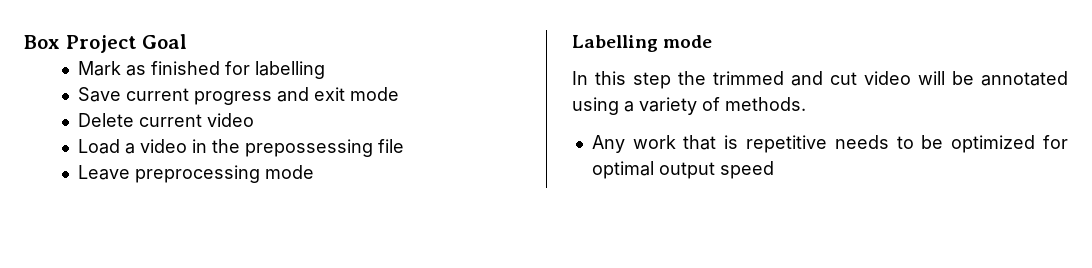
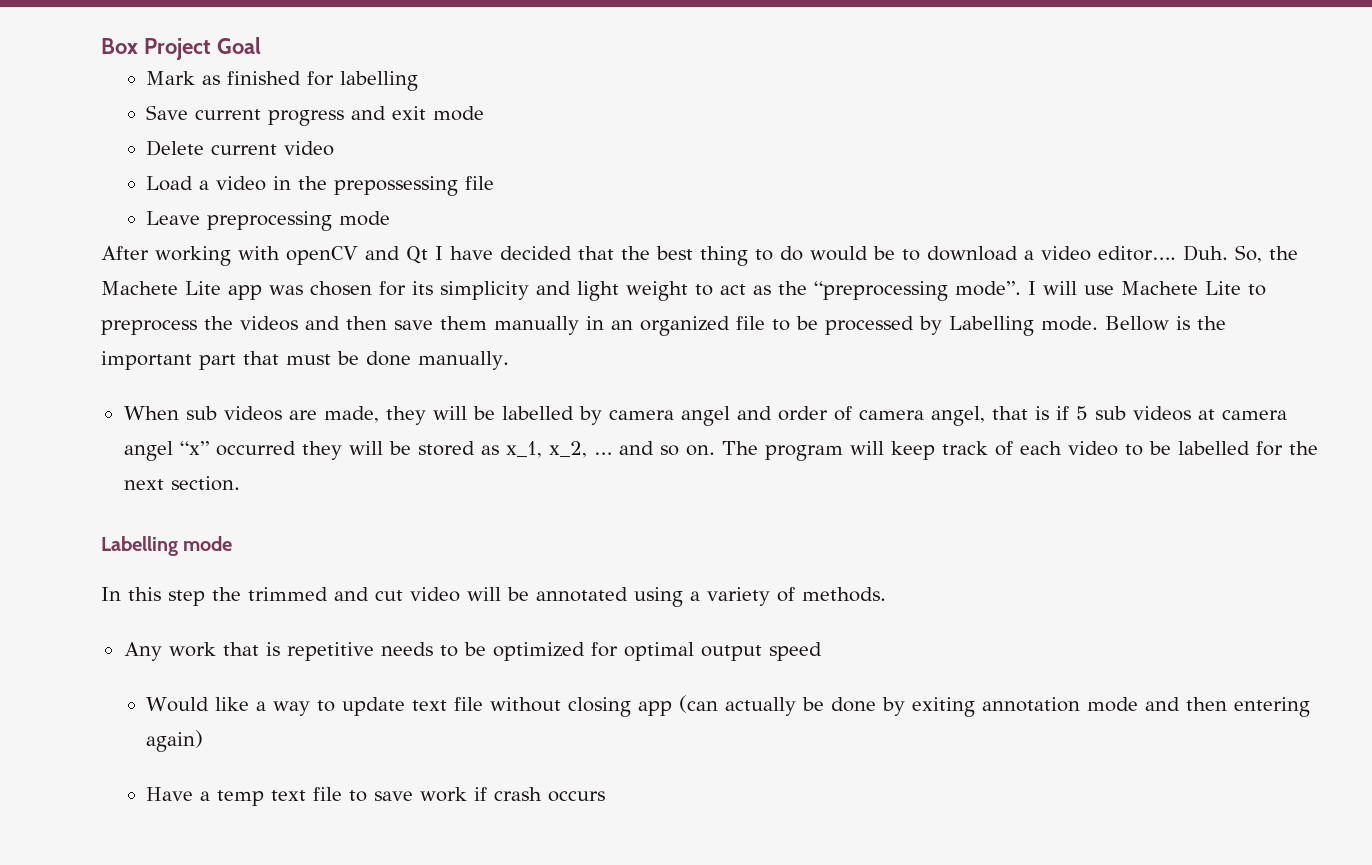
+ After working with openCV and Qt I have decided that the best thing to do would be to download a video editor…. Duh. So, the Machete Lite app was chosen for its simplicity and light weight to act as the “preprocessing mode”. I will use Machete Lite to preprocess the videos and then save them manually in an organized file to be processed by Labelling mode. Bellow is the important part that must be done manually.
+ When sub videos are made, they will be labelled by camera angel and order of camera angel, that is if 5 sub videos at camera angel “x” occurred they will be stored as x_1, x_2, … and so on. The program will keep track of each video to be labelled for the next section.
+ Would like a way to update text file without closing app (can actually be done by exiting annotation mode and then entering again)
+ Have a temp text file to save work if crash occurs

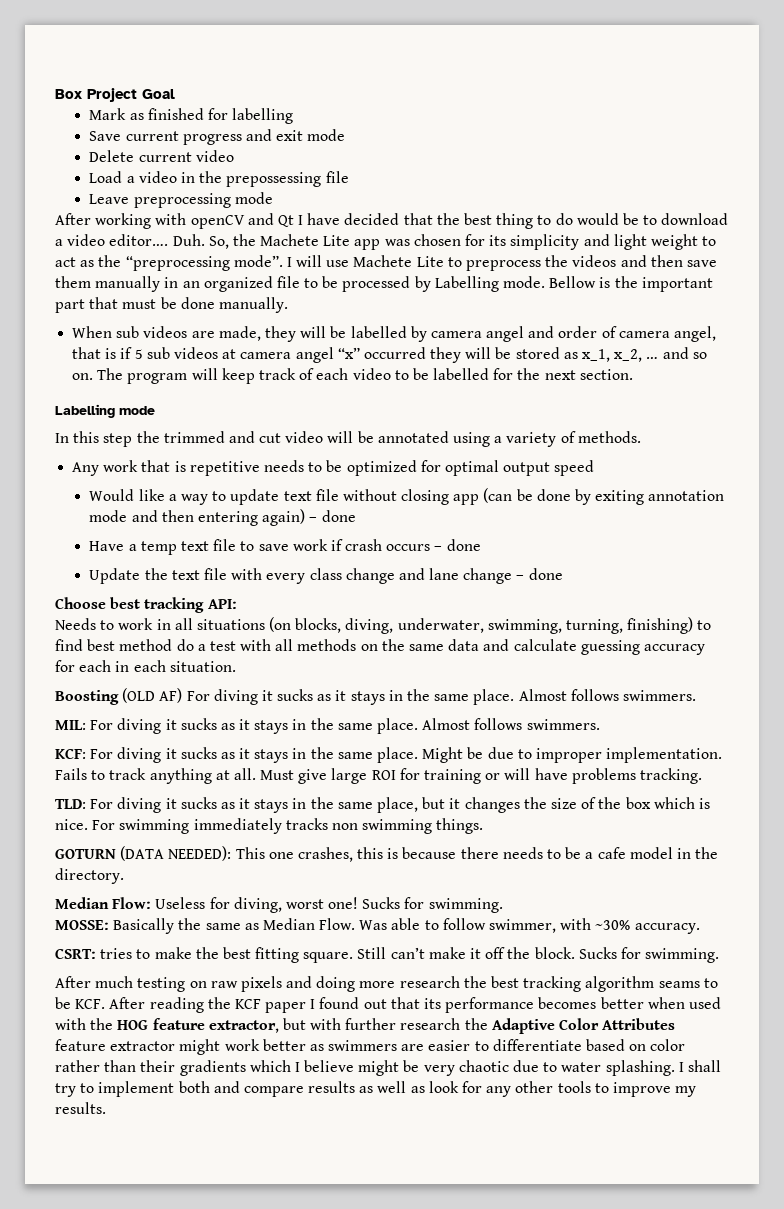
- Would like a way to update text file without closing app (can actually be done by exiting annotation mode and then entering again)
+ Would like a way to update text file without closing app (can be done by exiting annotation mode and then entering again) – done
- Have a temp text file to save work if crash occurs
+ Have a temp text file to save work if crash occurs – done
+ Update the text file with every class change and lane change – done
+ Choose best tracking API:
+ Needs to work in all situations (on blocks, diving, underwater, swimming, turning, finishing) to find best method do a test with all methods on the same data and calculate guessing accuracy for each in each situation.
+ Boosting (OLD AF) For diving it sucks as it stays in the same place. Almost follows swimmers.
+ MIL: For diving it sucks as it stays in the same place. Almost follows swimmers.
+ KCF: For diving it sucks as it stays in the same place. Might be due to improper implementation. Fails to track anything at all. Must give large ROI for training or will have problems tracking.
+ TLD: For diving it sucks as it stays in the same place, but it changes the size of the box which is nice. For swimming immediately tracks non swimming things.
+ GOTURN (DATA NEEDED): This one crashes, this is because there needs to be a cafe model in the directory.
+ Median Flow: Useless for diving, worst one! Sucks for swimming.
+ MOSSE: Basically the same as Median Flow. Was able to follow swimmer, with ~30% accuracy.
+ CSRT: tries to make the best fitting square. Still can’t make it off the block. Sucks for swimming.
+ After much testing on raw pixels and doing more research the best tracking algorithm seams to be KCF. After reading the KCF paper I found out that its performance becomes better when used with the HOG feature extractor, but with further research the Adaptive Color Attributes feature extractor might work better as swimmers are easier to differentiate based on color rather than their gradients which I believe might be very chaotic due to water splashing. I shall try to implement both and compare results as well as look for any other tools to improve my results.

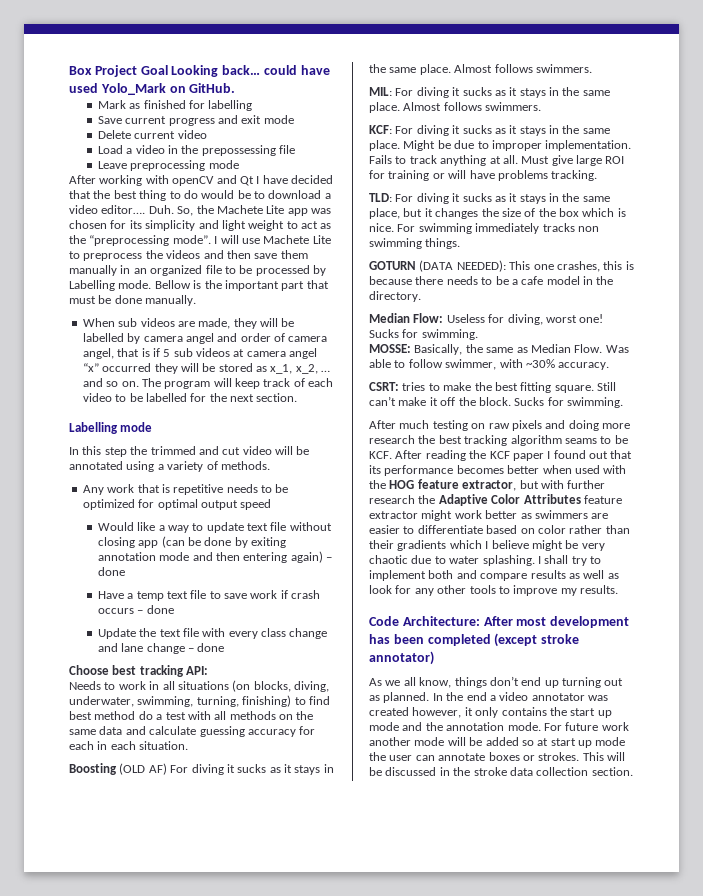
- Box Project Goal
+ Box Project Goal Looking back… could have used Yolo_Mark on GitHub.
- MOSSE: Basically the same as Median Flow.
+ MOSSE: Basically, the same as Median Flow.
+ Code Architecture: After most development has been completed (except stroke annotator)
+ As we all know, things don’t end up turning out as planned. In the end a video annotator was created however, it only contains the start up mode and the annotation mode. For future work another mode will be added so at start up mode the user can annotate boxes or strokes. This will be discussed in the stroke data collection section.

